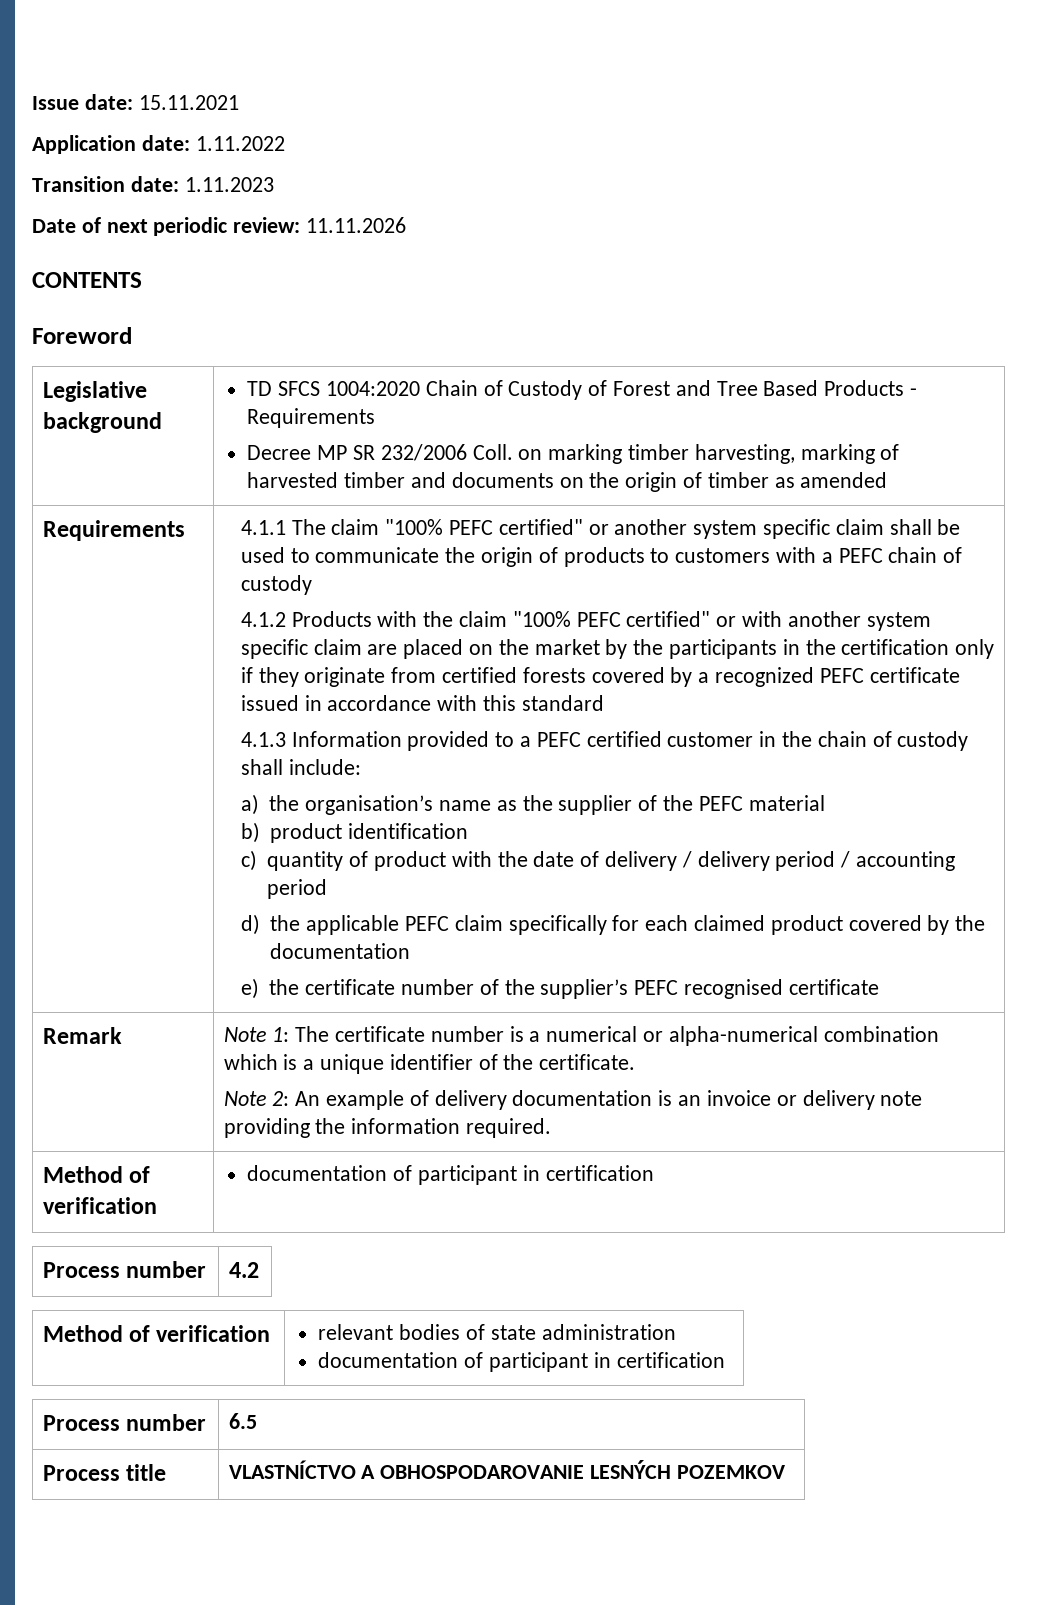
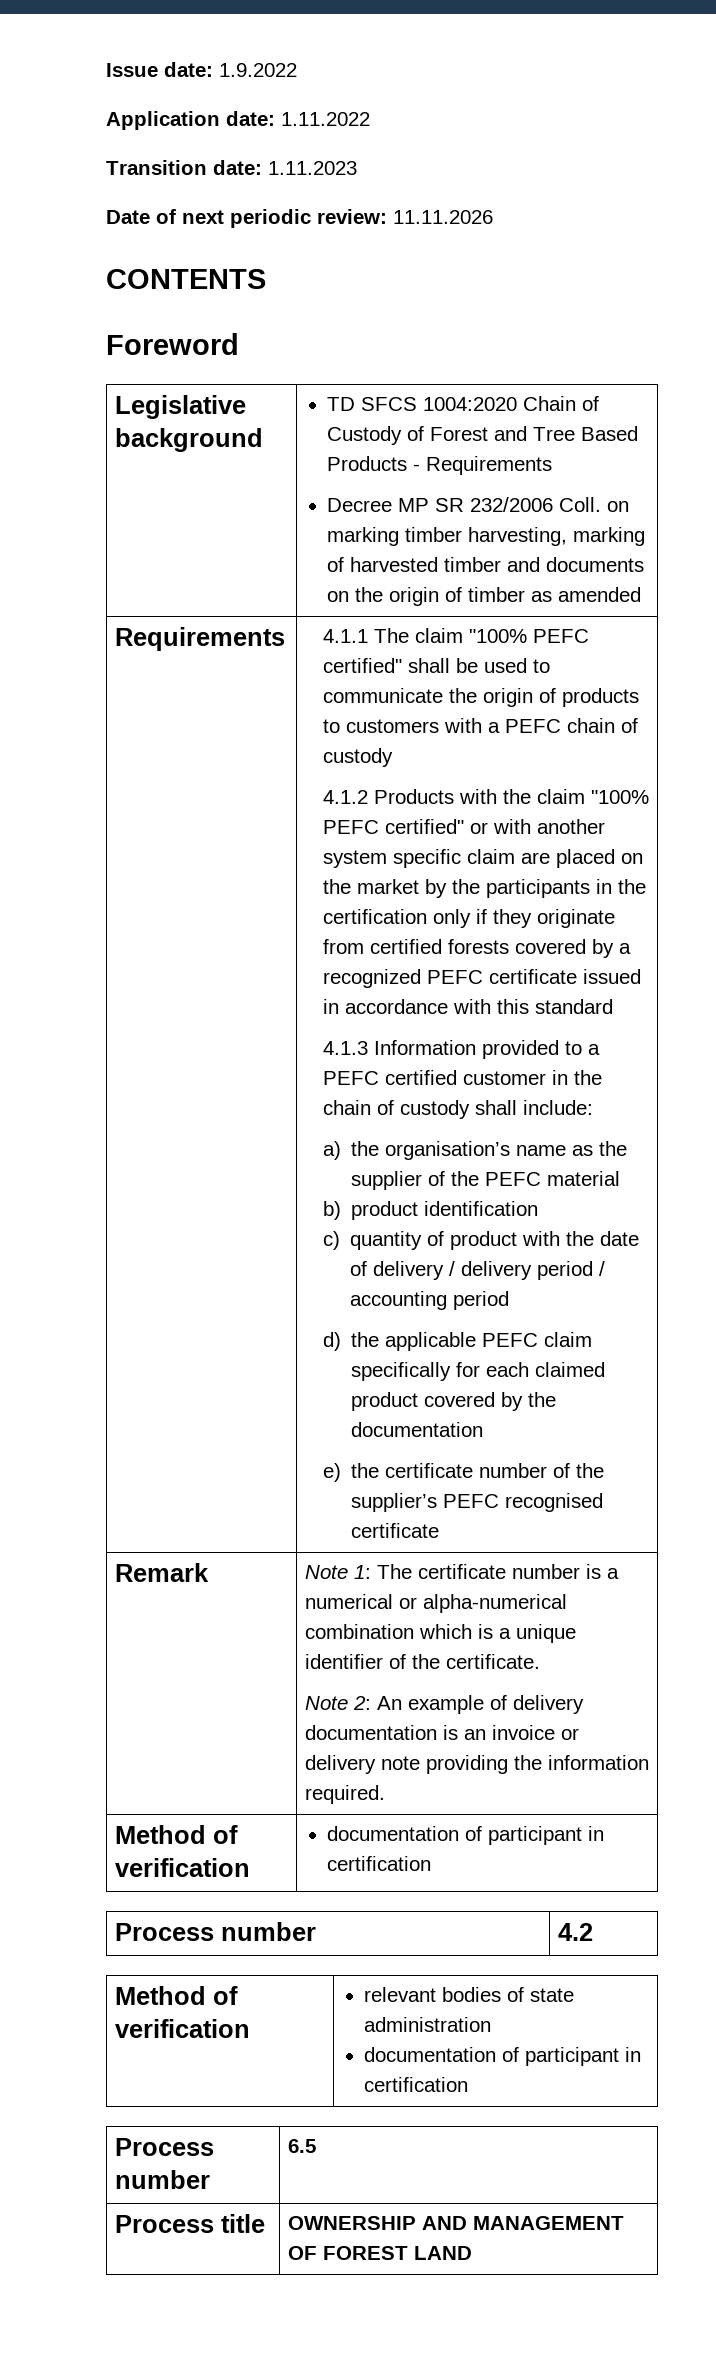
- Issue date: 15.11.2021
+ Issue date: 1.9.2022
- 4.1.1 The claim "100% PEFC certified" or another system specific claim shall be used to communicate the origin of products to customers with a PEFC chain of custody
+ 4.1.1 The claim "100% PEFC certified" shall be used to communicate the origin of products to customers with a PEFC chain of custody
- Process title | VLASTNÍCTVO A OBHOSPODAROVANIE LESNÝCH POZEMKOV
+ Process title | OWNERSHIP AND MANAGEMENT OF FOREST LAND

